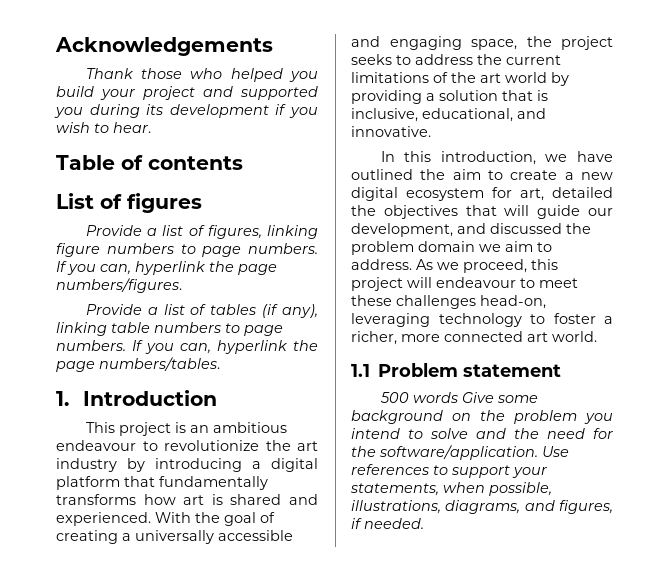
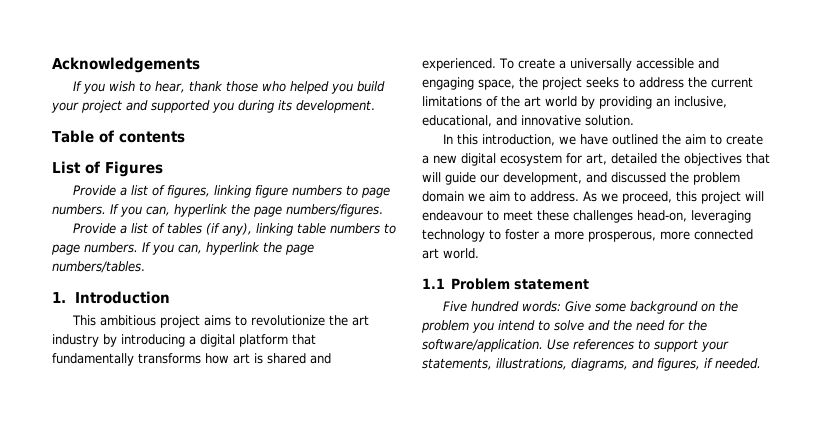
- Thank those who helped you build your project and supported you during its development if you wish to hear.
+ If you wish to hear, thank those who helped you build your project and supported you during its development.
- List of figures
+ List of Figures
- This project is an ambitious endeavour to revolutionize the art industry by introducing a digital platform that fundamentally transforms how art is shared and experienced.
+ This ambitious project aims to revolutionize the art industry by introducing a digital platform that fundamentally transforms how art is shared and experienced.
- With the goal of creating a universally accessible and engaging space, the project seeks to address the current limitations of the art world by providing a solution that is inclusive, educational, and innovative.
+ To create a universally accessible and engaging space, the project seeks to address the current limitations of the art world by providing an inclusive, educational, and innovative solution.
- As we proceed, this project will endeavour to meet these challenges head-on, leveraging technology to foster a richer, more connected art world.
+ As we proceed, this project will endeavour to meet these challenges head-on, leveraging technology to foster a more prosperous, more connected art world.
- 500 words Give some background on the problem you intend to solve and the need for the software/application.
+ Five hundred words: Give some background on the problem you intend to solve and the need for the software/application.
- Use references to support your statements, when possible, illustrations, diagrams, and figures, if needed.
+ Use references to support your statements, illustrations, diagrams, and figures, if needed.

